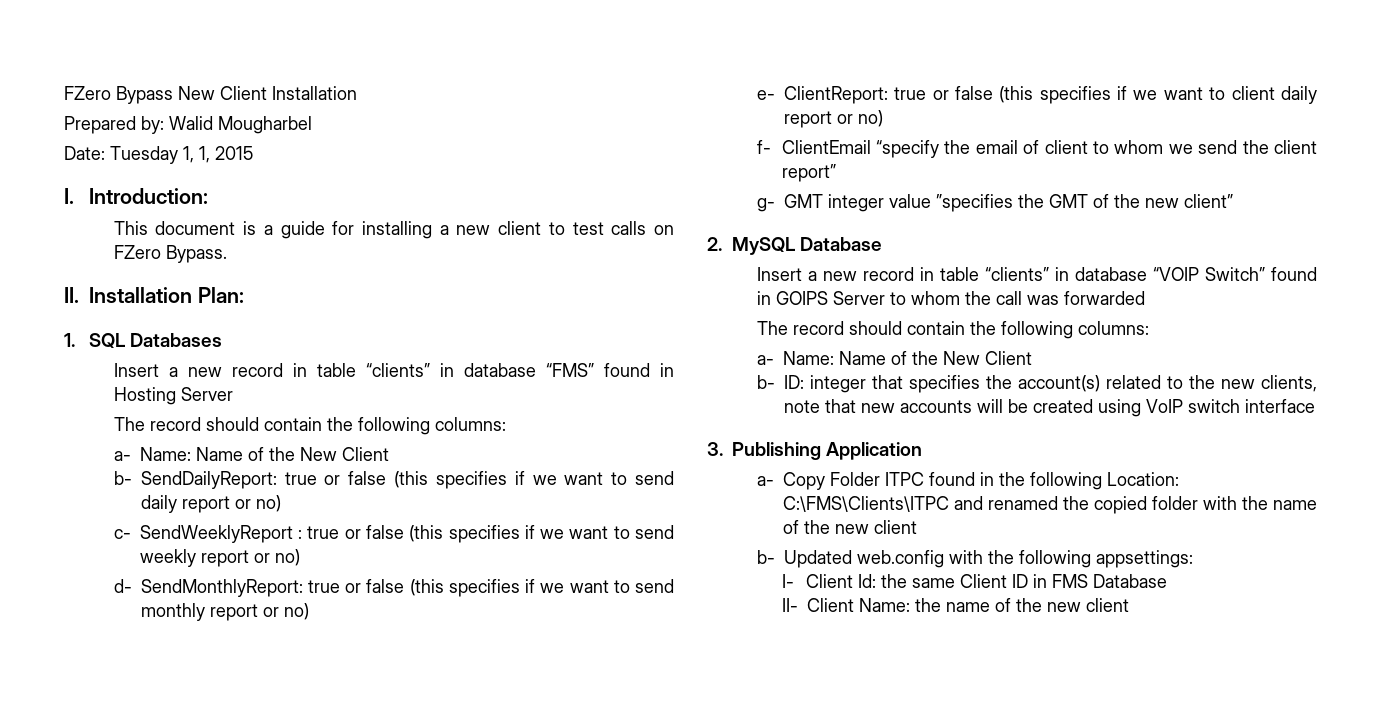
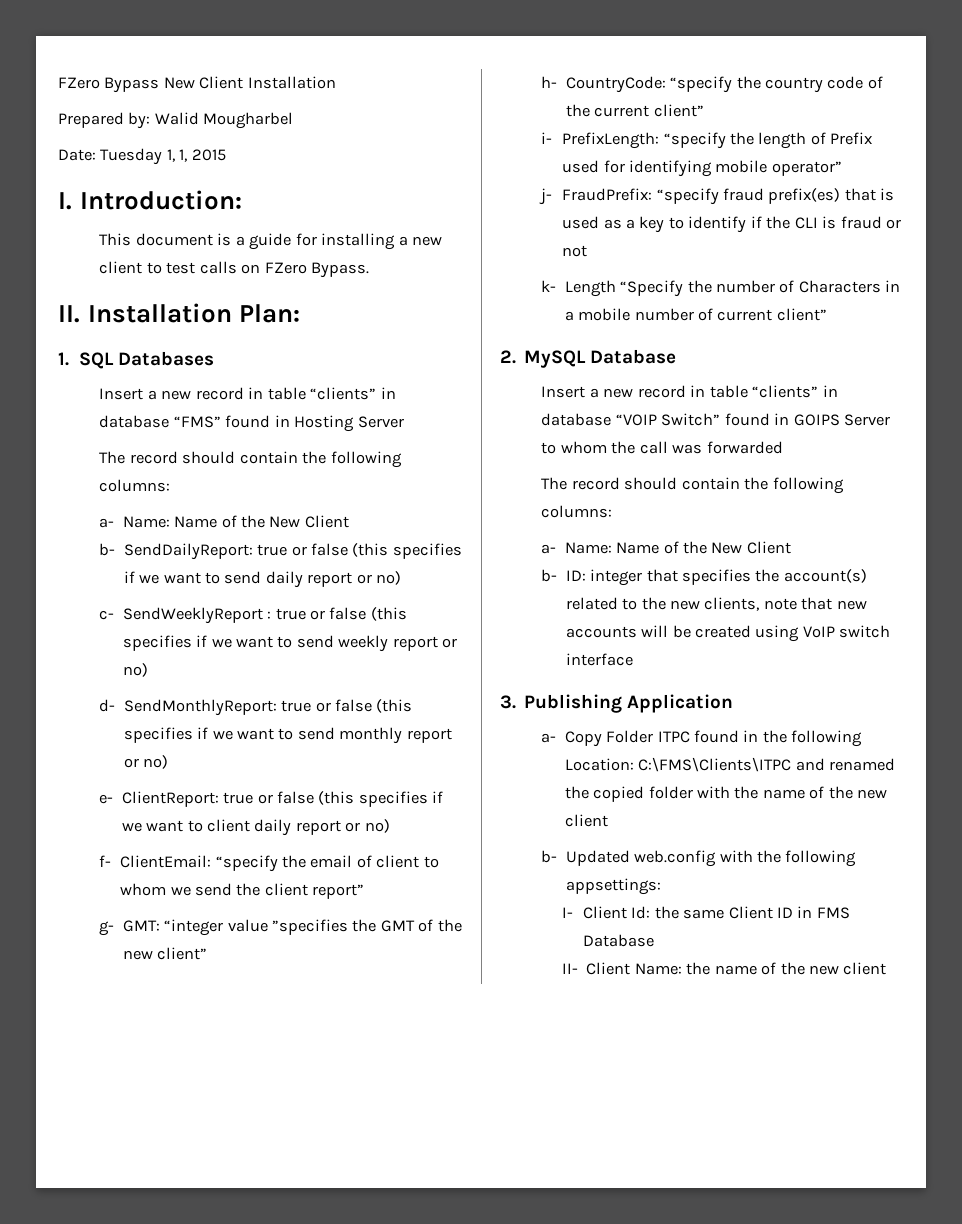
- f- ClientEmail “specify the email of client to whom we send the client report”
+ f- ClientEmail: “specify the email of client to whom we send the client report”
- g- GMT integer value ”specifies the GMT of the new client”
+ g- GMT: “integer value ”specifies the GMT of the new client”
+ h- CountryCode: “specify the country code of the current client”
+ i- PrefixLength: “specify the length of Prefix used for identifying mobile operator”
+ j- FraudPrefix: “specify fraud prefix(es) that is used as a key to identify if the CLI is fraud or not
+ k- Length “Specify the number of Characters in a mobile number of current client”

